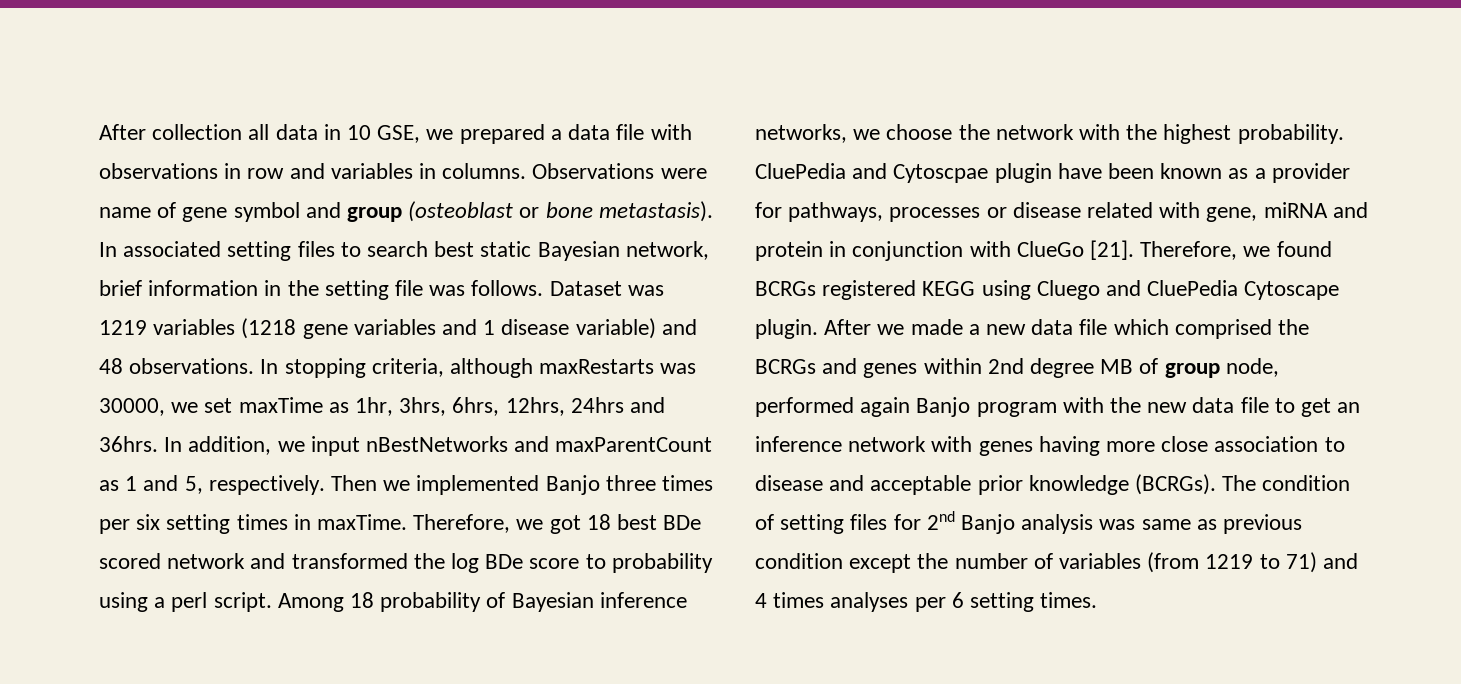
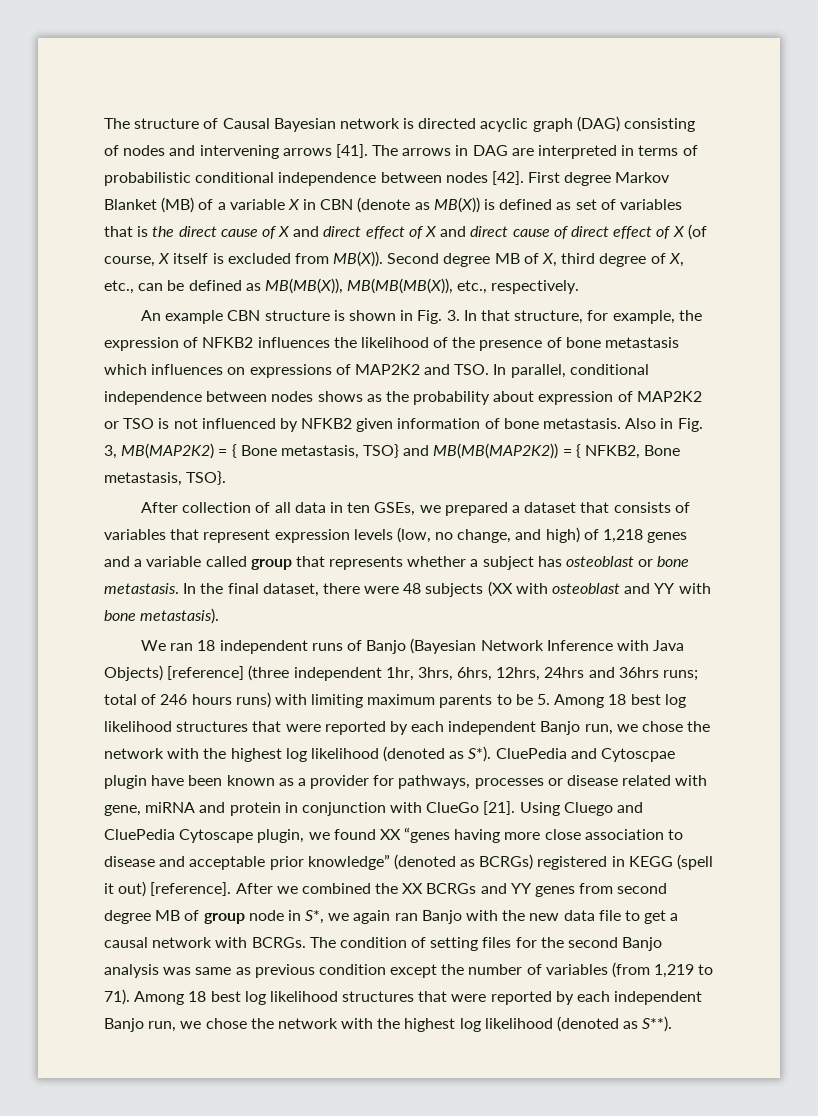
+ The structure of Causal Bayesian network is directed acyclic graph (DAG) consisting of nodes and intervening arrows [41]. The arrows in DAG are interpreted in terms of probabilistic conditional independence between nodes [42]. First degree Markov Blanket (MB) of a variable X in CBN (denote as MB(X)) is defined as set of variables that is the direct cause of X and direct effect of X and direct cause of direct effect of X (of course, X itself is excluded from MB(X)). Second degree MB of X, third degree of X, etc., can be defined as MB(MB(X)), MB(MB(MB(X)), etc., respectively.
+ An example CBN structure is shown in Fig. 3. In that structure, for example, the expression of NFKB2 influences the likelihood of the presence of bone metastasis which influences on expressions of MAP2K2 and TSO. In parallel, conditional independence between nodes shows as the probability about expression of MAP2K2 or TSO is not influenced by NFKB2 given information of bone metastasis. Also in Fig. 3, MB(MAP2K2) = { Bone metastasis, TSO} and MB(MB(MAP2K2)) = { NFKB2, Bone metastasis, TSO}.
- After collection all data in 10 GSE, we prepared a data file with observations in row and variables in columns. Observations were name of gene symbol and group (osteoblast or bone metastasis). In associated setting files to search best static Bayesian network, brief information in the setting file was follows. Dataset was 1219 variables (1218 gene variables and 1 disease variable) and 48 observations. In stopping criteria, although maxRestarts was 30000, we set maxTime as 1hr, 3hrs, 6hrs, 12hrs, 24hrs and 36hrs. In addition, we input nBestNetworks and maxParentCount as 1 and 5, respectively. Then we implemented Banjo three times per six setting times in maxTime. Therefore, we got 18 best BDe scored network and transformed the log BDe score to probability using a perl script. Among 18 probability of Bayesian inference networks, we choose the network with the highest probability. CluePedia and Cytoscpae plugin have been known as a provider for pathways, processes or disease related with gene, miRNA and protein in conjunction with ClueGo [21].
+ After collection of all data in ten GSEs, we prepared a dataset that consists of variables that represent expression levels (low, no change, and high) of 1,218 genes and a variable called group that represents whether a subject has osteoblast or bone metastasis. In the final dataset, there were 48 subjects (XX with osteoblast and YY with bone metastasis).
+ We ran 18 independent runs of Banjo (Bayesian Network Inference with Java Objects) [reference] (three independent 1hr, 3hrs, 6hrs, 12hrs, 24hrs and 36hrs runs; total of 246 hours runs) with limiting maximum parents to be 5. Among 18 best log likelihood structures that were reported by each independent Banjo run, we chose the network with the highest log likelihood (denoted as S*). CluePedia and Cytoscpae plugin have been known as a provider for pathways, processes or disease related with gene, miRNA and protein in conjunction with ClueGo [21].
- Therefore, we found BCRGs registered KEGG using Cluego and CluePedia Cytoscape plugin. After we made a new data file which comprised the BCRGs and genes within 2nd degree MB of group node, performed again Banjo program with the new data file to get an inference network with genes having more close association to disease and acceptable prior knowledge (BCRGs).
+ Using Cluego and CluePedia Cytoscape plugin, we found XX “genes having more close association to disease and acceptable prior knowledge” (denoted as BCRGs) registered in KEGG (spell it out) [reference]. After we combined the XX BCRGs and YY genes from second degree MB of group node in S*, we again ran Banjo with the new data file to get a causal network with BCRGs.
- The condition of setting files for 2nd Banjo analysis was same as previous condition except the number of variables (from 1219 to 71) and 4 times analyses per 6 setting times.
+ The condition of setting files for the second Banjo analysis was same as previous condition except the number of variables (from 1,219 to 71). Among 18 best log likelihood structures that were reported by each independent Banjo run, we chose the network with the highest log likelihood (denoted as S**).

